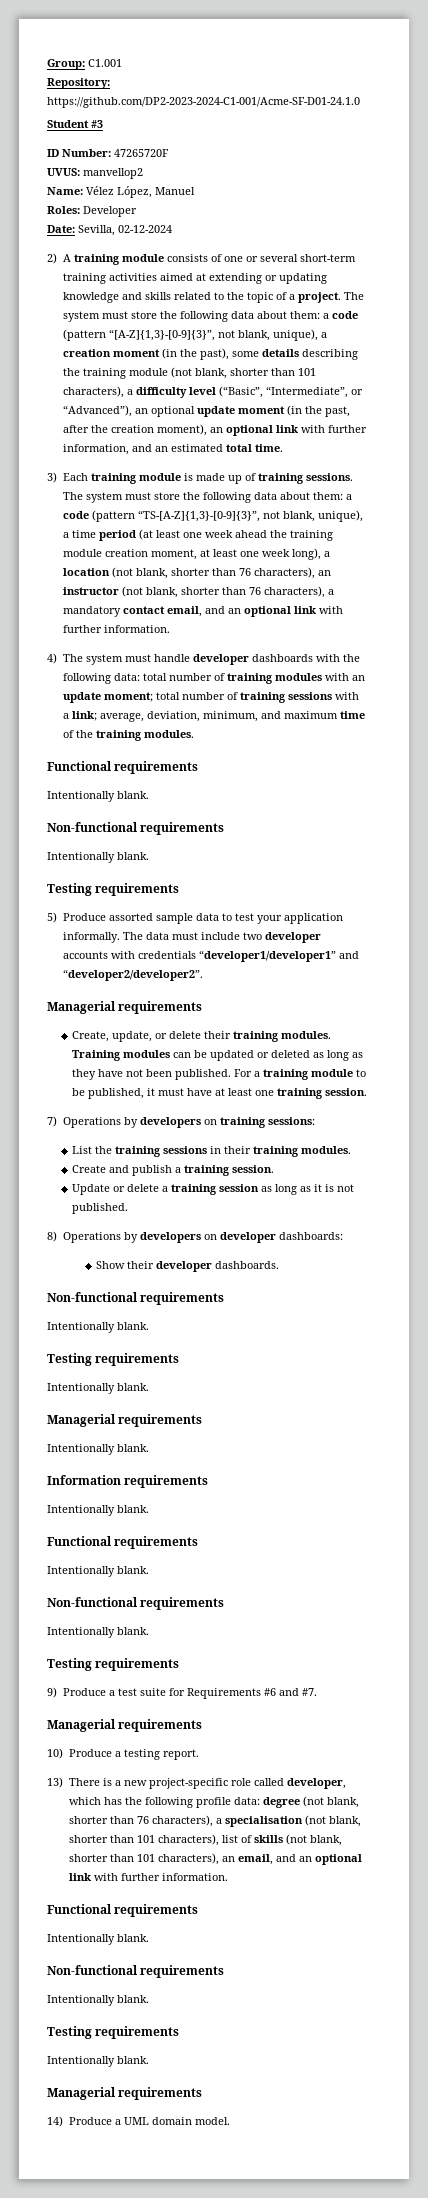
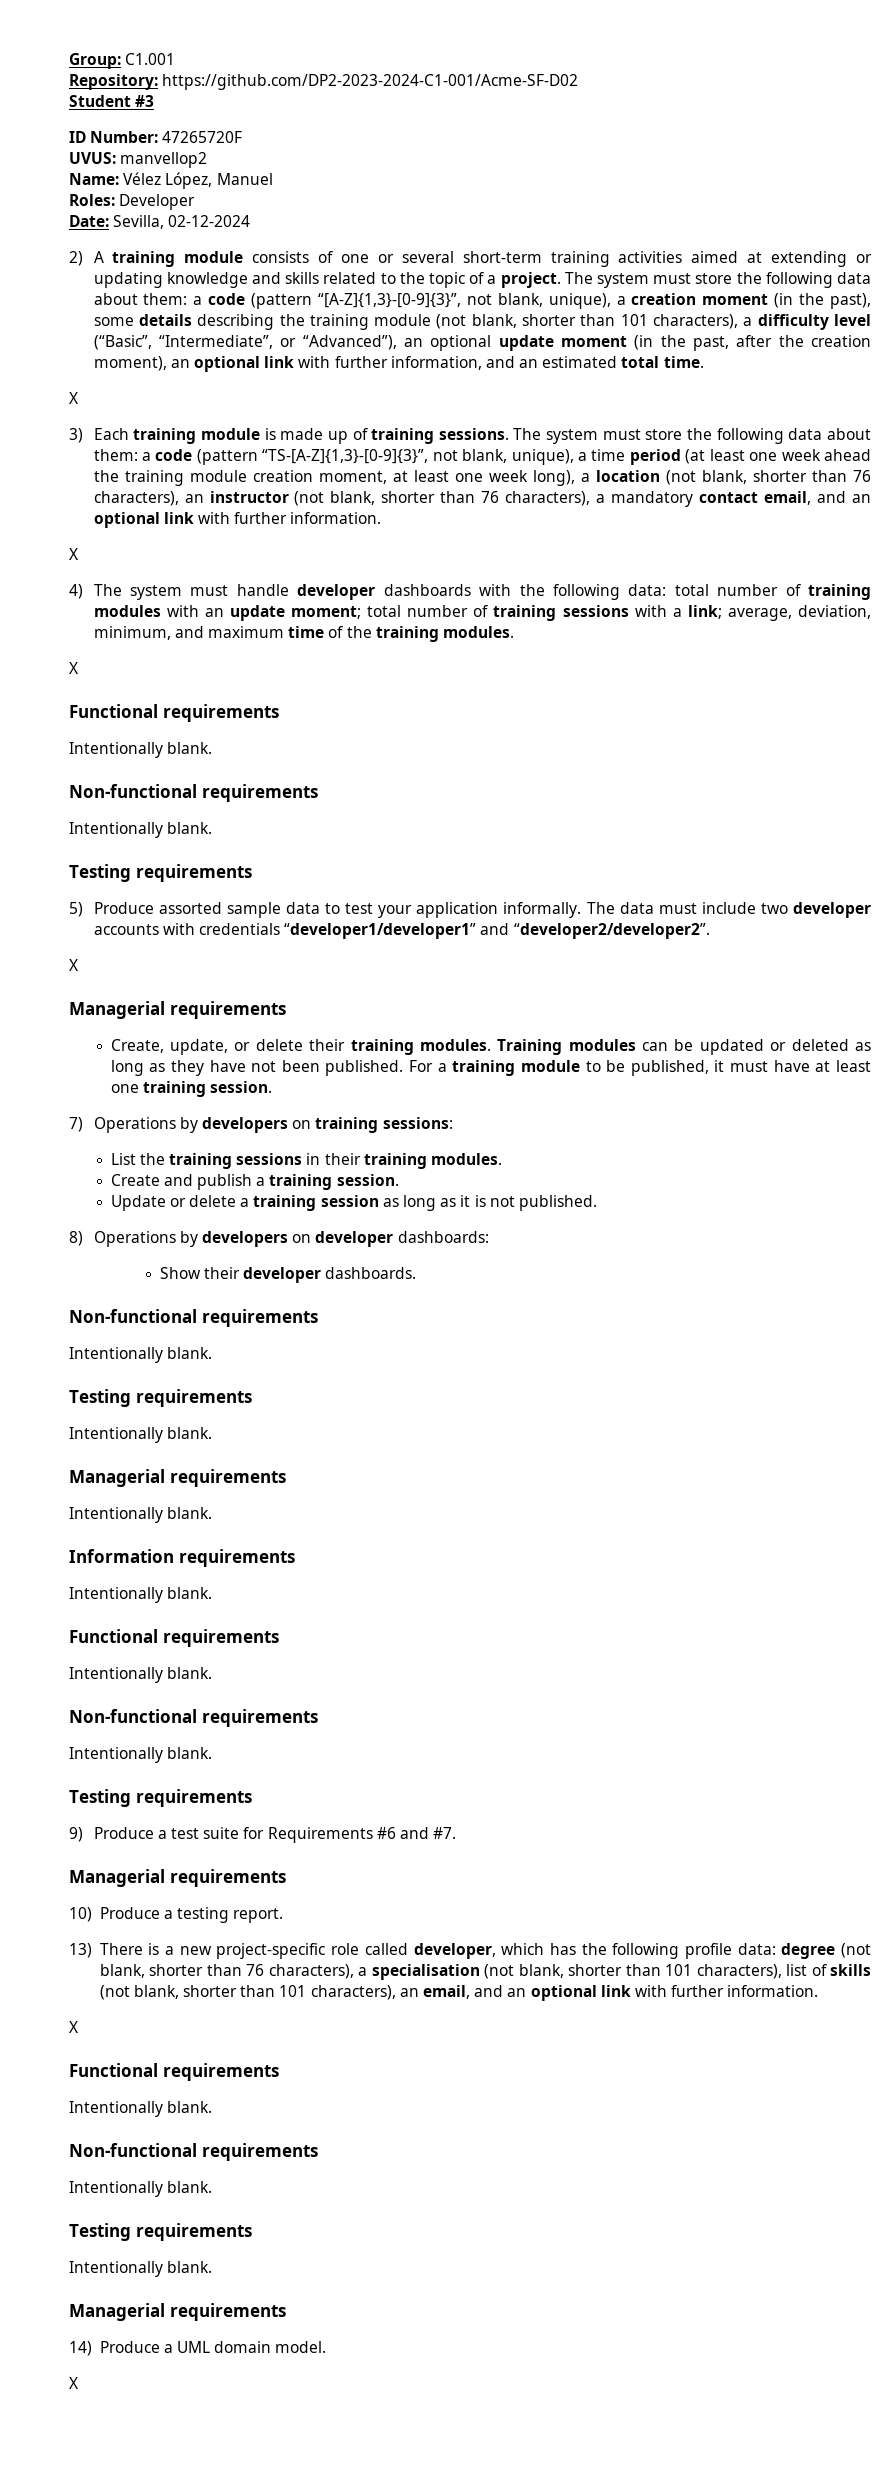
- Repository: https://github.com/DP2-2023-2024-C1-001/Acme-SF-D01-24.1.0
+ Repository: https://github.com/DP2-2023-2024-C1-001/Acme-SF-D02
  a code (pattern “[A-Z]{1,3}-[0-9]{3}”, not blank, unique), a creation moment (in the past), some details describing the training module (not blank, shorter than 101 characters), a difficulty level (“Basic”, “Intermediate”, or “Advanced”), an optional update moment (in the past, after the creation moment), an optional link with further information, and an estimated total time.
+ X
  a code (pattern “TS-[A-Z]{1,3}-[0-9]{3}”, not blank, unique), a time period (at least one week ahead the training module creation moment, at least one week long), a location (not blank, shorter than 76 characters), an instructor (not blank, shorter than 76 characters), a mandatory contact email, and an optional link with further information.
+ X
  4) The system must handle developer dashboards with the following data: total number of training modules with an update moment; total number of training sessions with a link; average, deviation, minimum, and maximum time of the training modules.
+ X
  The data must include two developer accounts with credentials “developer1/developer1” and “developer2/developer2”.
+ X
  13) There is a new project-specific role called developer, which has the following profile data: degree (not blank, shorter than 76 characters), a specialisation (not blank, shorter than 101 characters), list of skills (not blank, shorter than 101 characters), an email, and an optional link with further information.
+ X
  14) Produce a UML domain model.
+ X

